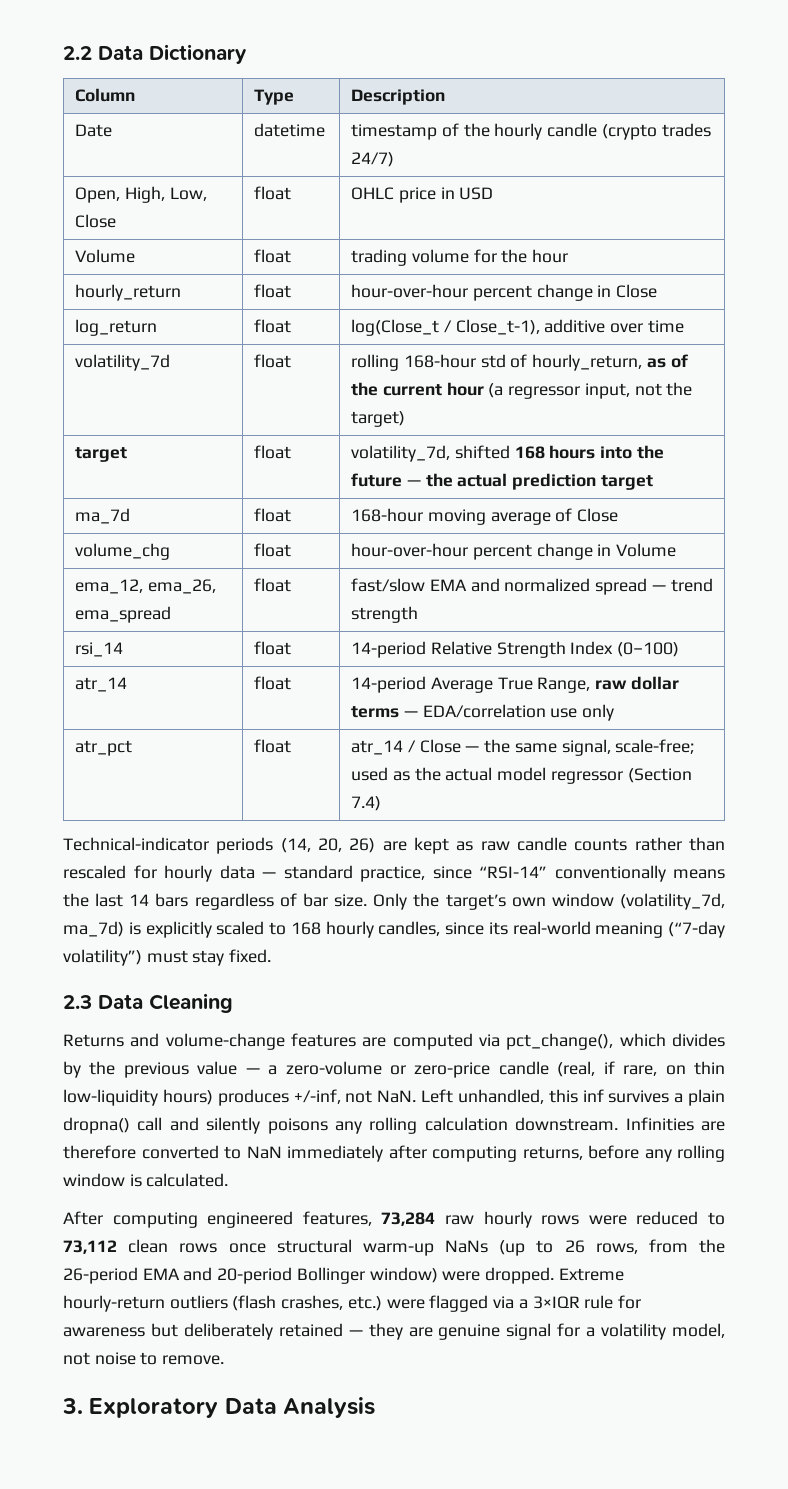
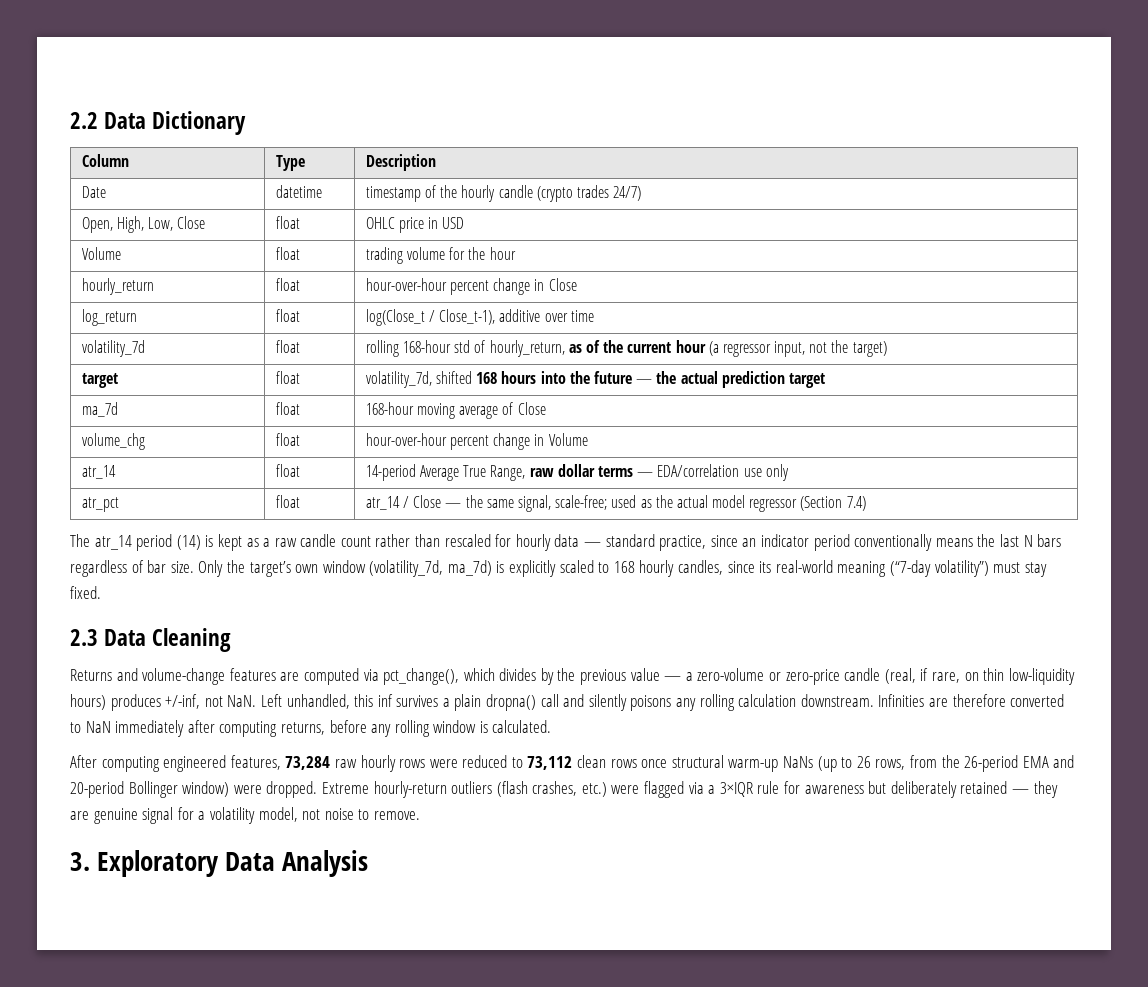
- ema_12, ema_26, ema_spread | float | fast/slow EMA and normalized spread — trend strength
- rsi_14 | float | 14-period Relative Strength Index (0–100)
- Technical-indicator periods (14, 20, 26) are kept as raw candle counts rather than rescaled for hourly data — standard practice, since “RSI-14” conventionally means the last 14 bars regardless of bar size.
+ The atr_14 period (14) is kept as a raw candle count rather than rescaled for hourly data — standard practice, since an indicator period conventionally means the last N bars regardless of bar size.

